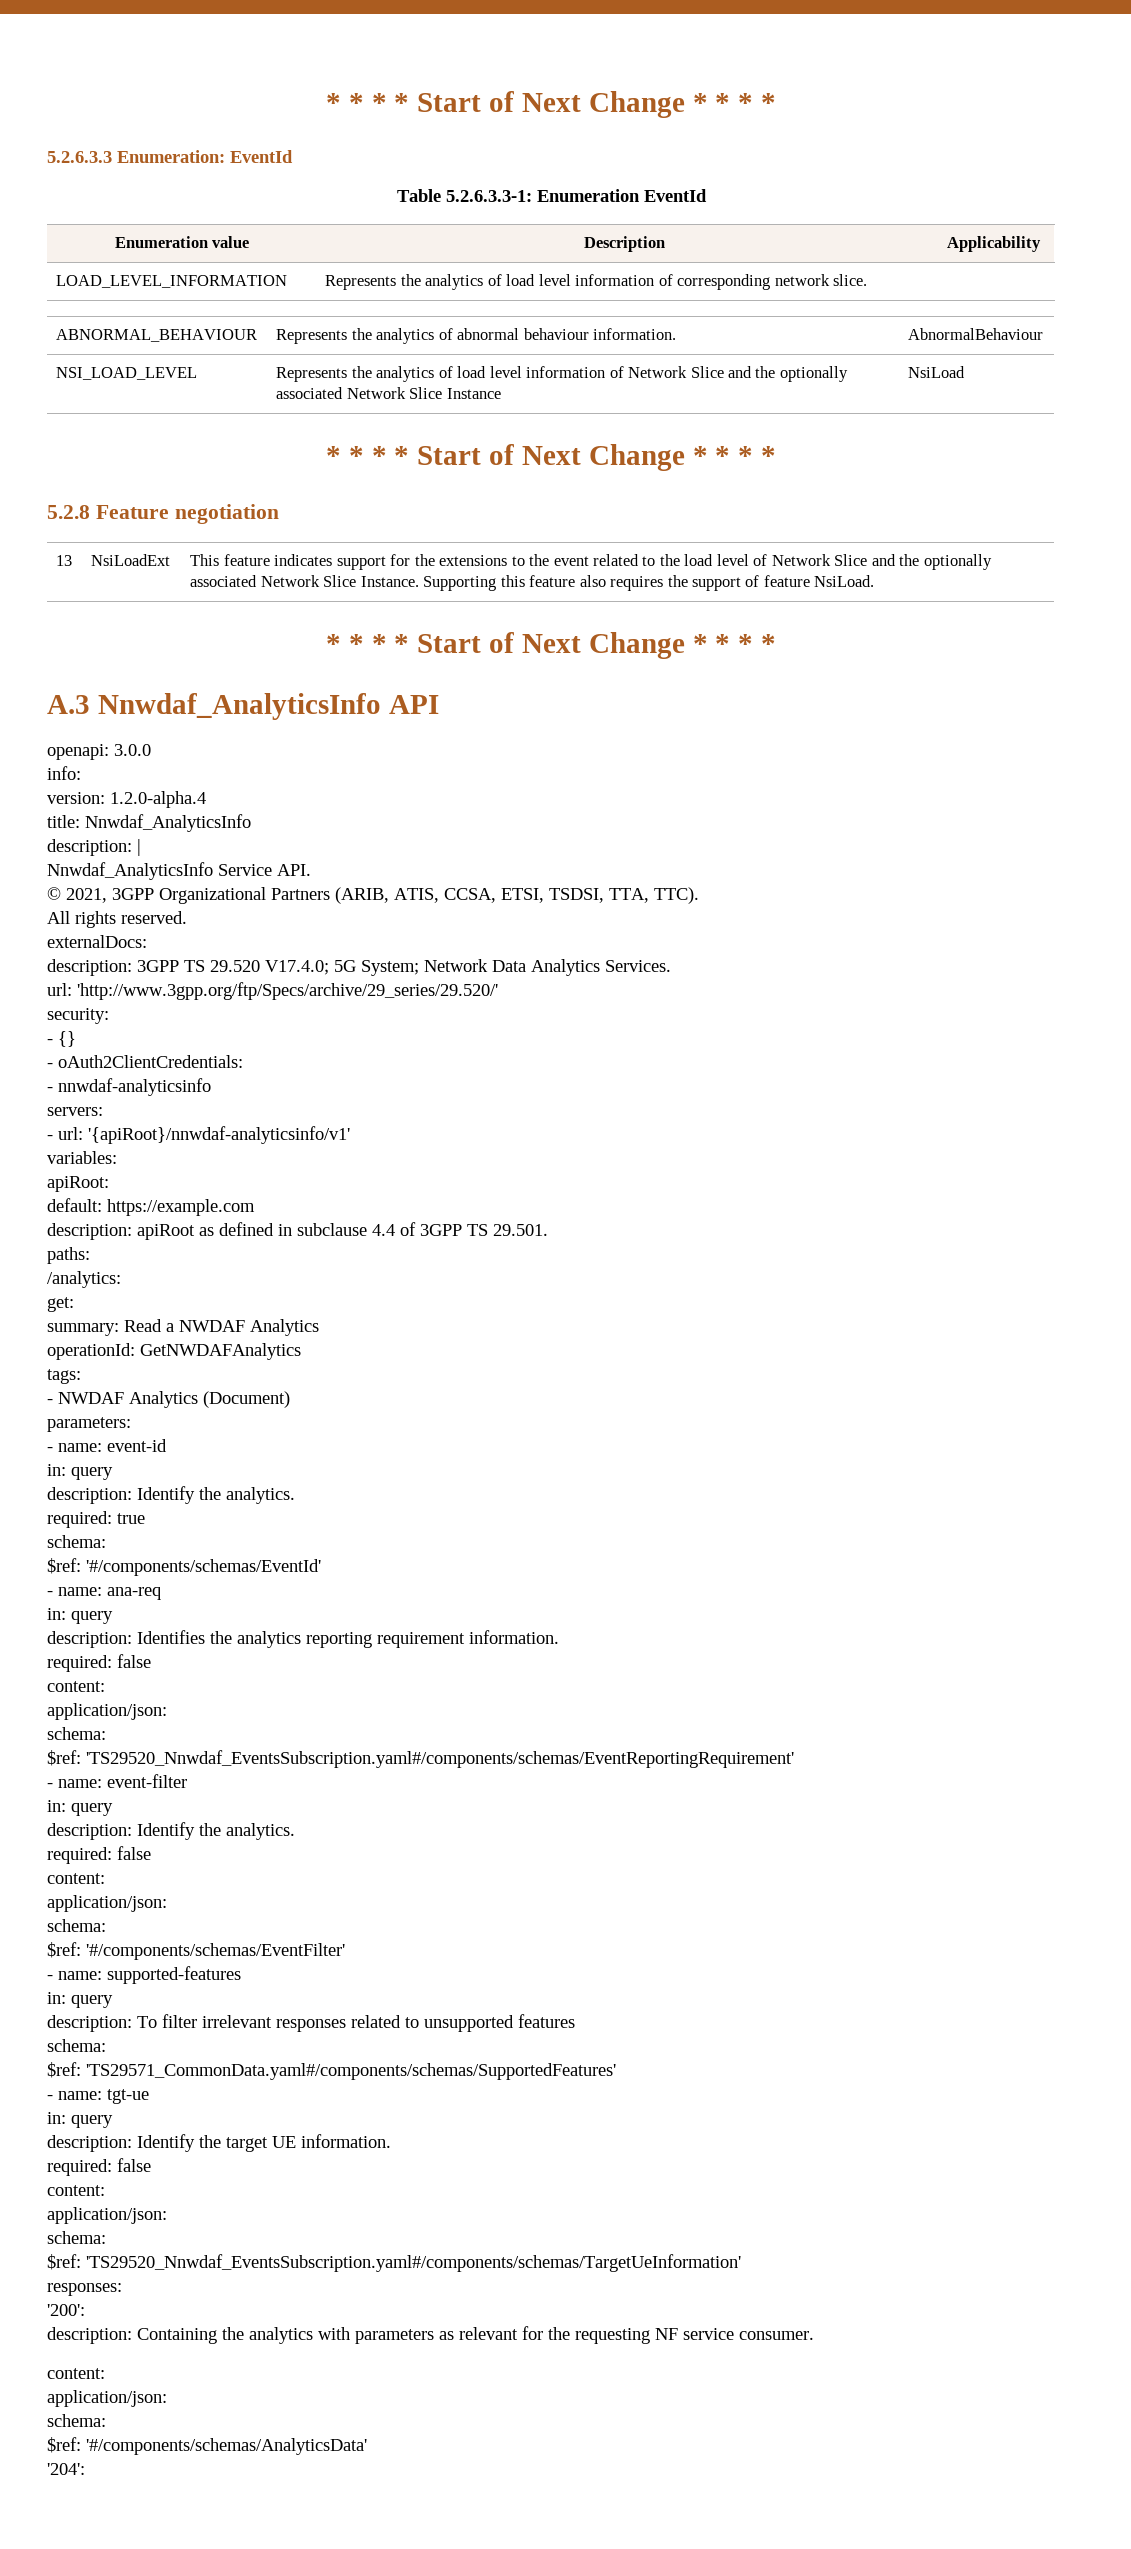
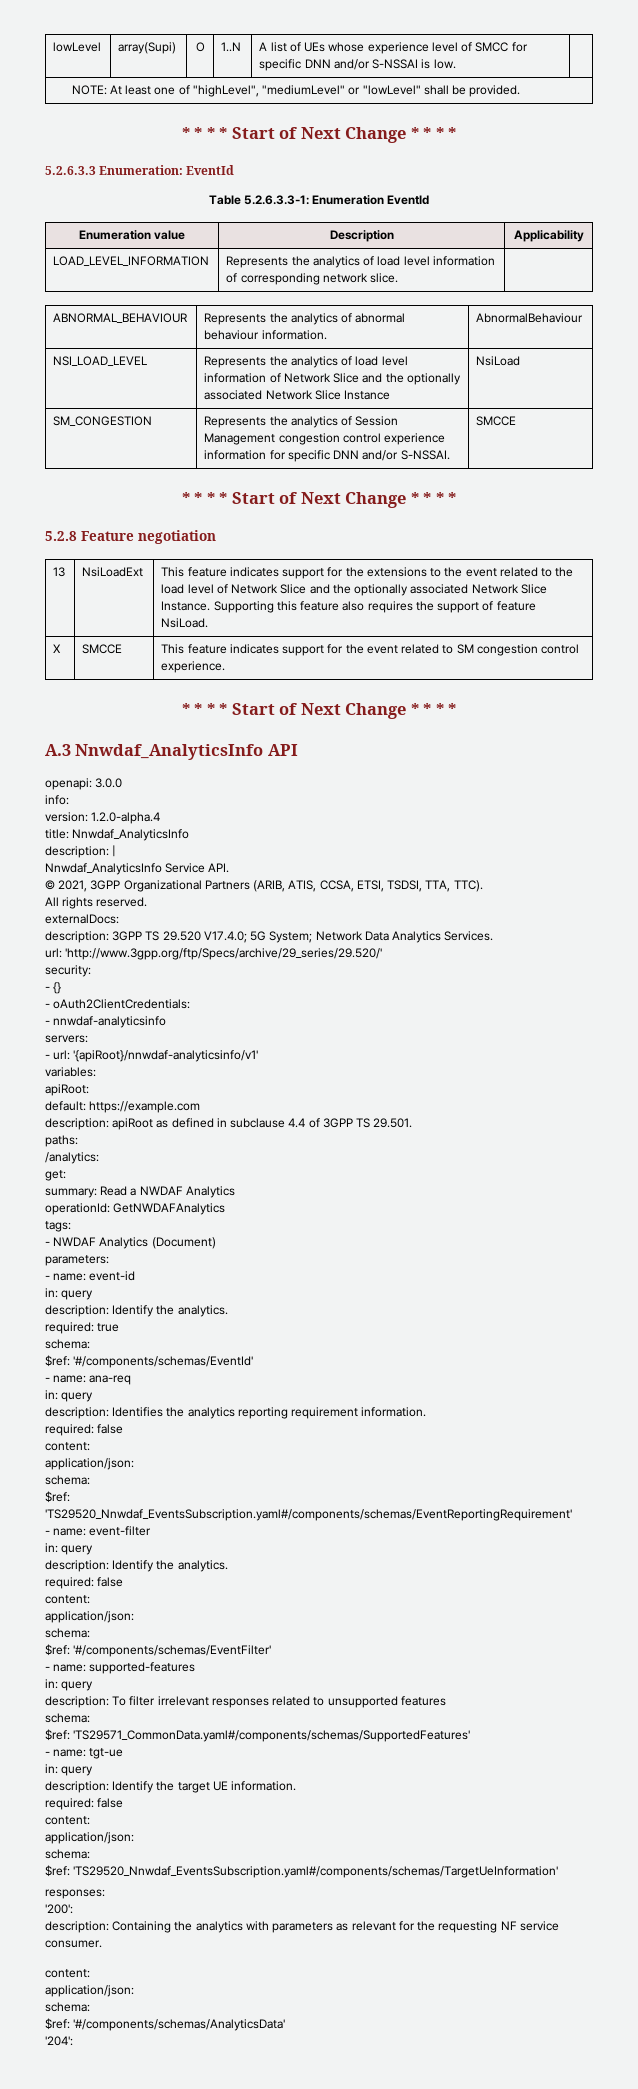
+ lowLevel | array(Supi) | O | 1..N | A list of UEs whose experience level of SMCC for specific DNN and/or S-NSSAI is low. |
+ NOTE: At least one of "highLevel", "mediumLevel" or "lowLevel" shall be provided.
+ SM_CONGESTION | Represents the analytics of Session Management congestion control experience information for specific DNN and/or S-NSSAI. | SMCCE
+ X | SMCCE | This feature indicates support for the event related to SM congestion control experience.

